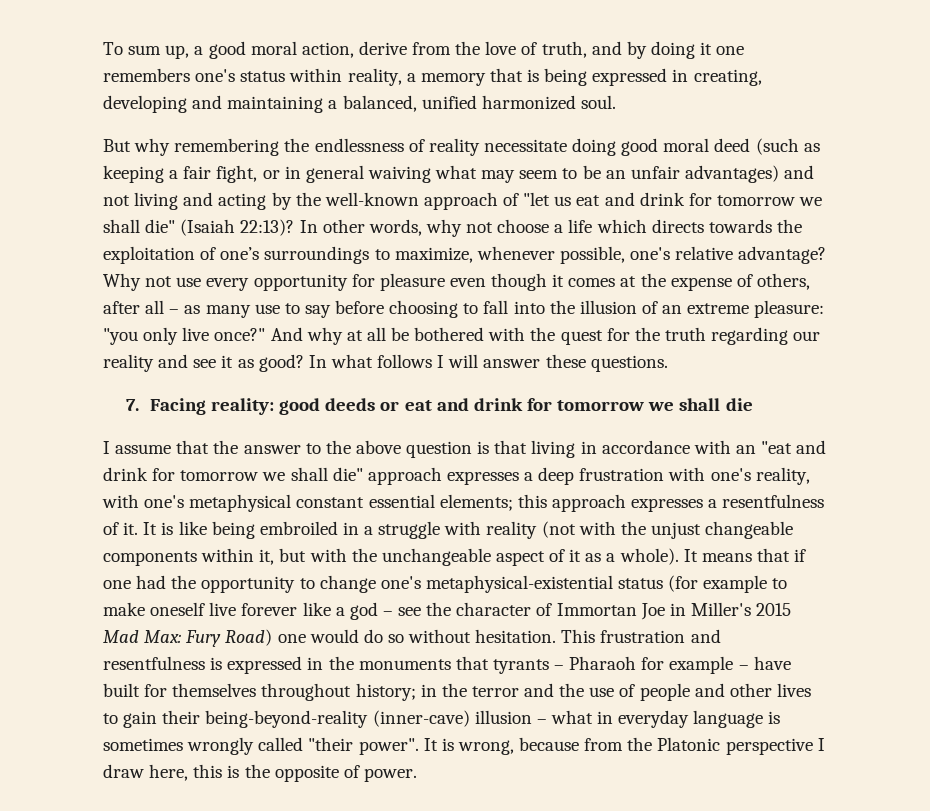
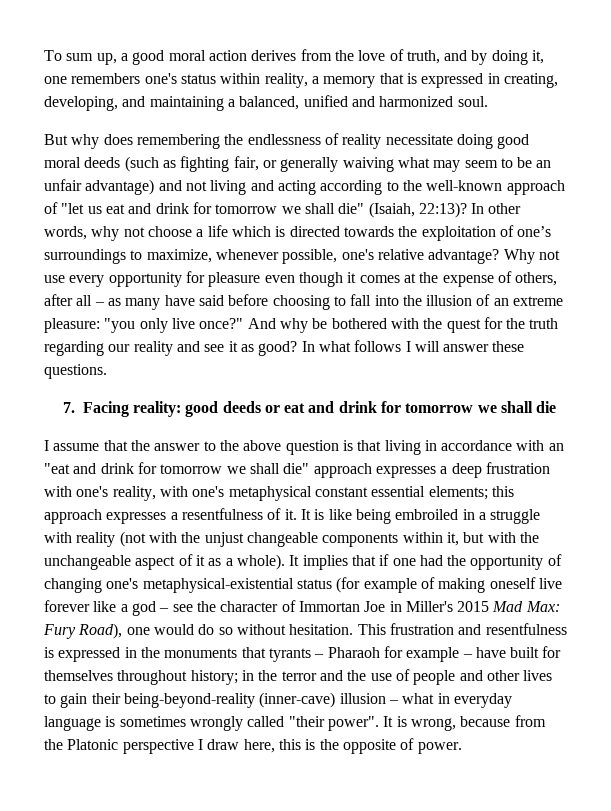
- To sum up, a good moral action, derive from the love of truth, and by doing it one remembers one's status within reality, a memory that is being expressed in creating, developing and maintaining a balanced, unified harmonized soul.
+ To sum up, a good moral action derives from the love of truth, and by doing it, one remembers one's status within reality, a memory that is expressed in creating, developing, and maintaining a balanced, unified and harmonized soul.
- But why remembering the endlessness of reality necessitate doing good moral deed (such as keeping a fair fight, or in general waiving what may seem to be an unfair advantages) and not living and acting by the well-known approach of "let us eat and drink for tomorrow we shall die" (Isaiah 22:13)?
+ But why does remembering the endlessness of reality necessitate doing good moral deeds (such as fighting fair, or generally waiving what may seem to be an unfair advantage) and not living and acting according to the well-known approach of "let us eat and drink for tomorrow we shall die" (Isaiah, 22:13)?
- In other words, why not choose a life which directs towards the exploitation of one’s surroundings to maximize, whenever possible, one's relative advantage?
+ In other words, why not choose a life which is directed towards the exploitation of one’s surroundings to maximize, whenever possible, one's relative advantage?
- Why not use every opportunity for pleasure even though it comes at the expense of others, after all – as many use to say before choosing to fall into the illusion of an extreme pleasure: "you only live once?"
+ Why not use every opportunity for pleasure even though it comes at the expense of others, after all – as many have said before choosing to fall into the illusion of an extreme pleasure: "you only live once?"
- And why at all be bothered with the quest for the truth regarding our reality and see it as good?
+ And why be bothered with the quest for the truth regarding our reality and see it as good?
- It means that if one had the opportunity to change one's metaphysical-existential status (for example to make oneself live forever like a god – see the character of Immortan Joe in Miller's 2015 Mad Max: Fury Road) one would do so without hesitation.
+ It implies that if one had the opportunity of changing one's metaphysical-existential status (for example of making oneself live forever like a god – see the character of Immortan Joe in Miller's 2015 Mad Max: Fury Road), one would do so without hesitation.

